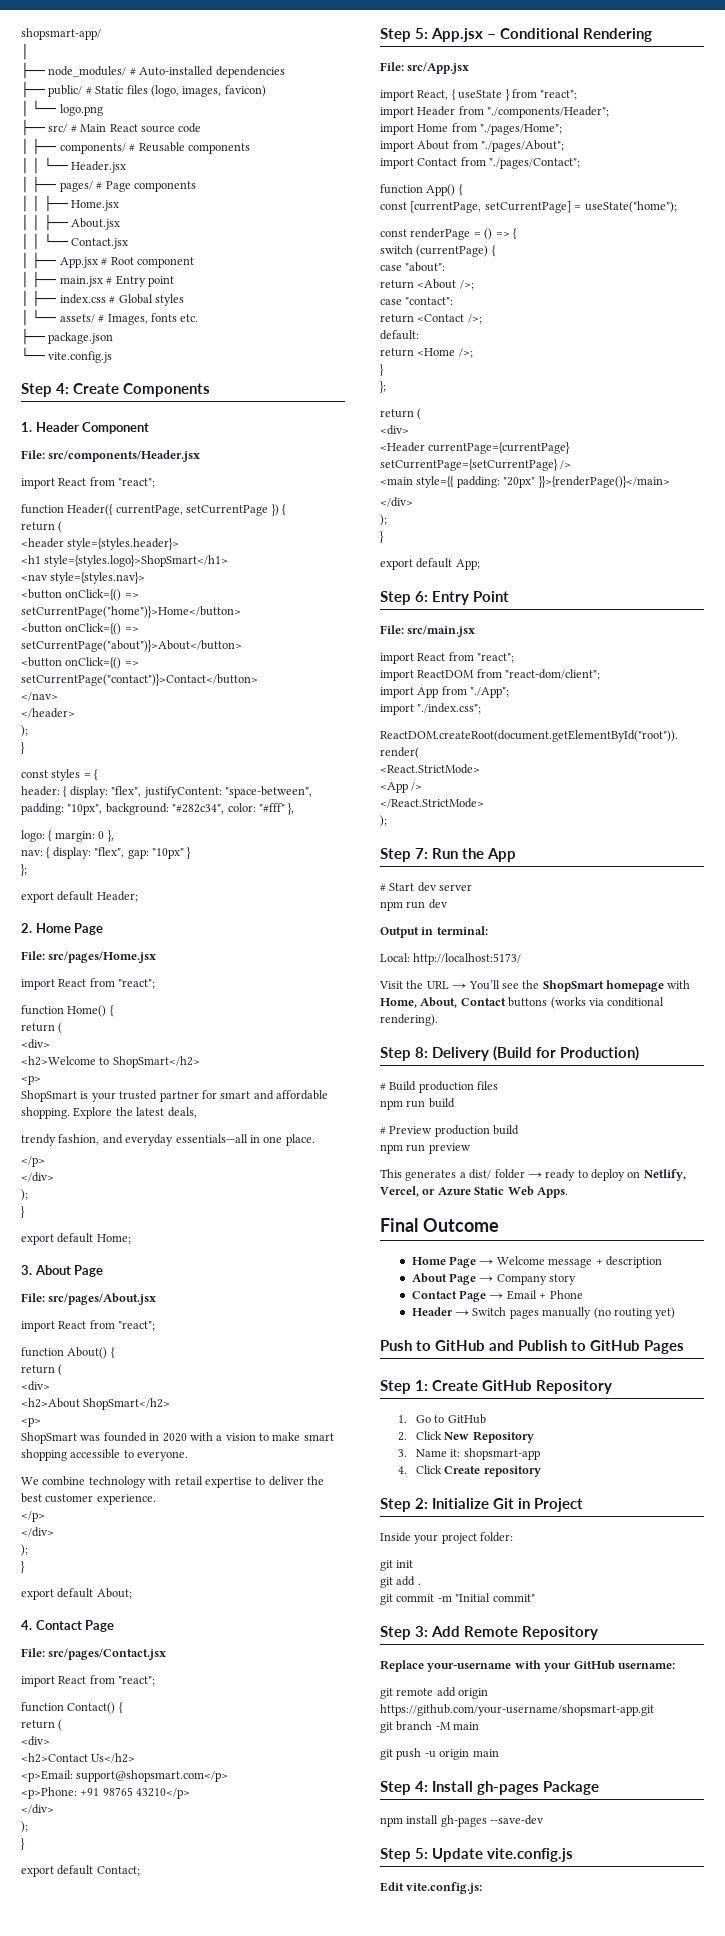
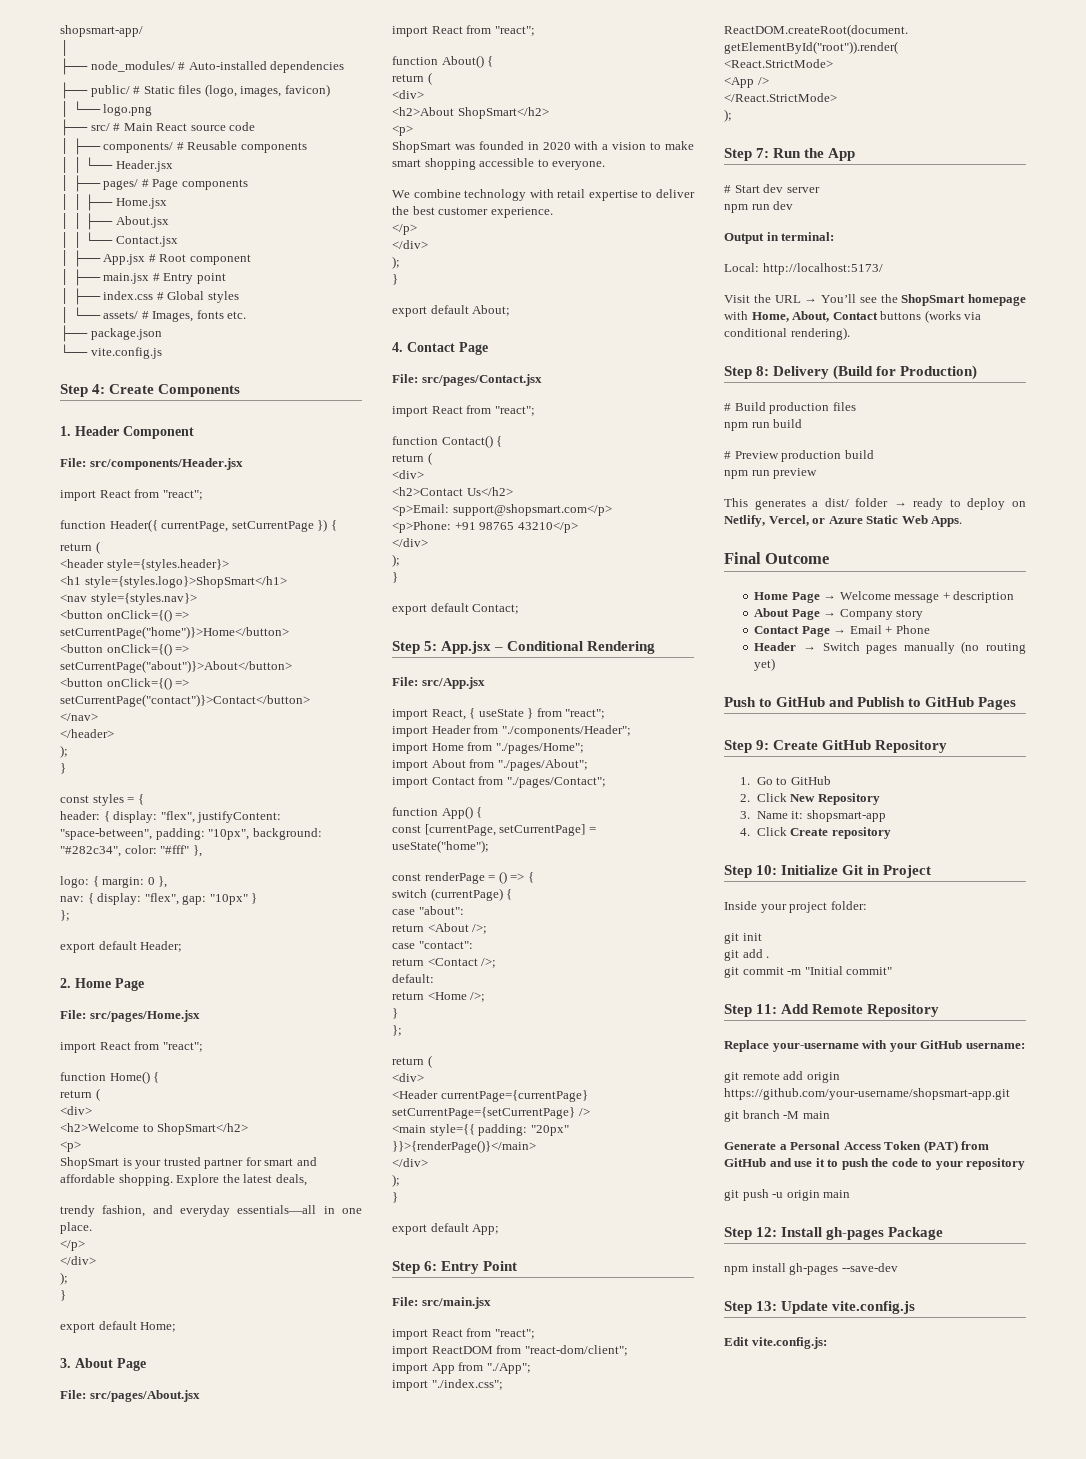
- Step 1: Create GitHub Repository
+ Step 9: Create GitHub Repository
- Step 2: Initialize Git in Project
+ Step 10: Initialize Git in Project
- Step 3: Add Remote Repository
+ Step 11: Add Remote Repository
+ Generate a Personal Access Token (PAT) from GitHub and use it to push the code to your repository
- Step 4: Install gh-pages Package
+ Step 12: Install gh-pages Package
- Step 5: Update vite.config.js
+ Step 13: Update vite.config.js

